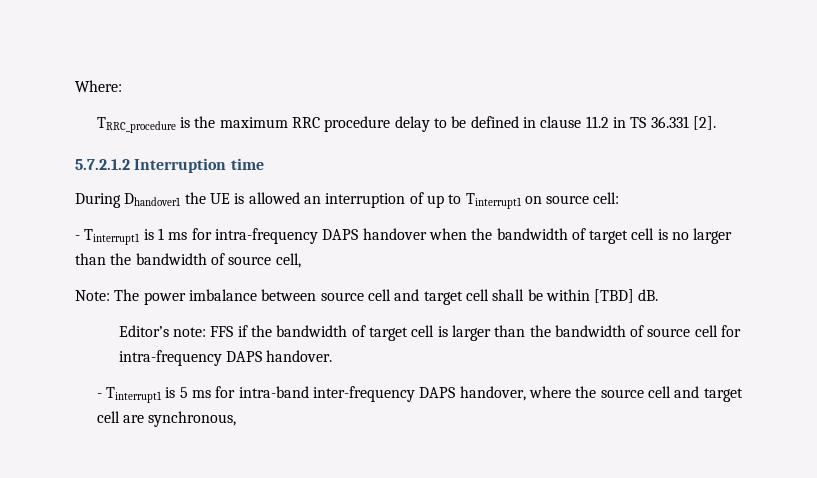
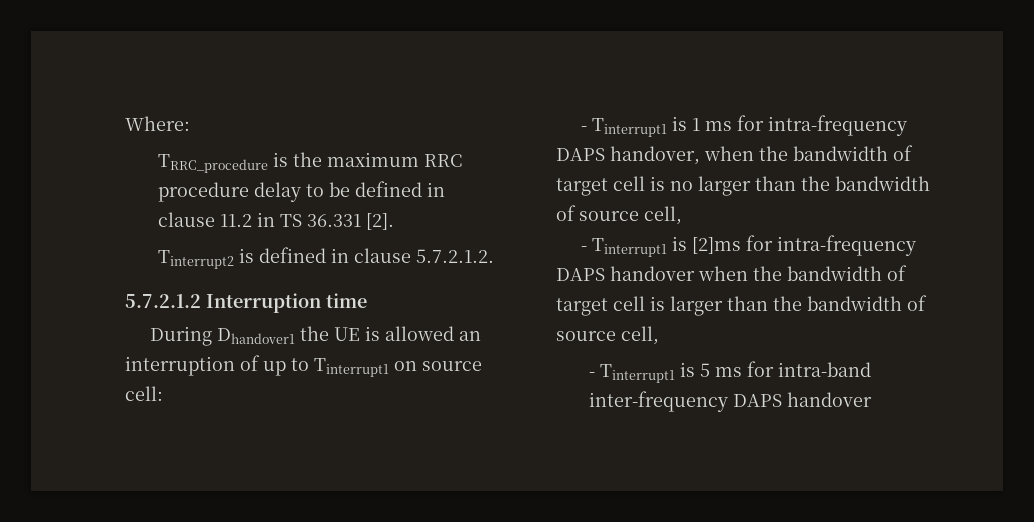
+ Tinterrupt2 is defined in clause 5.7.2.1.2.
- - Tinterrupt1 is 1 ms for intra-frequency DAPS handover when the bandwidth of target cell is no larger than the bandwidth of source cell,
+ - Tinterrupt1 is 1 ms for intra-frequency DAPS handover, when the bandwidth of target cell is no larger than the bandwidth of source cell,
- Note: The power imbalance between source cell and target cell shall be within [TBD] dB.
- Editor’s note: FFS if the bandwidth of target cell is larger than the bandwidth of source cell for intra-frequency DAPS handover.
+ - Tinterrupt1 is [2]ms for intra-frequency DAPS handover when the bandwidth of target cell is larger than the bandwidth of source cell,
- - Tinterrupt1 is 5 ms for intra-band inter-frequency DAPS handover, where the source cell and target cell are synchronous,
+ - Tinterrupt1 is 5 ms for intra-band inter-frequency DAPS handover

